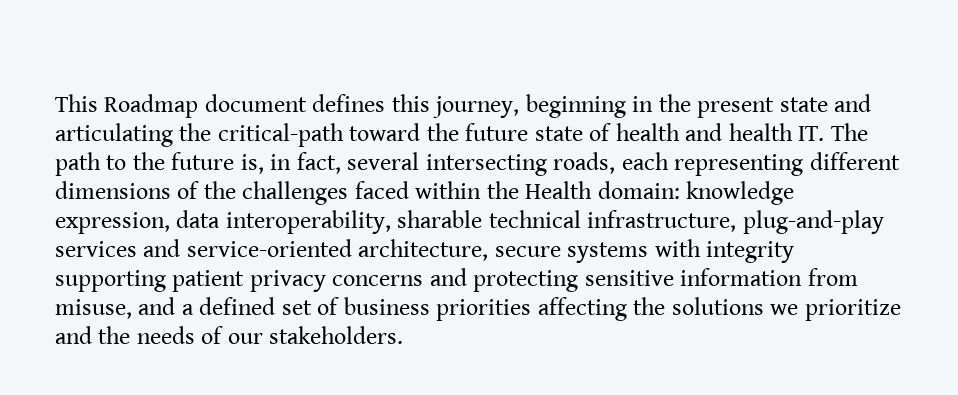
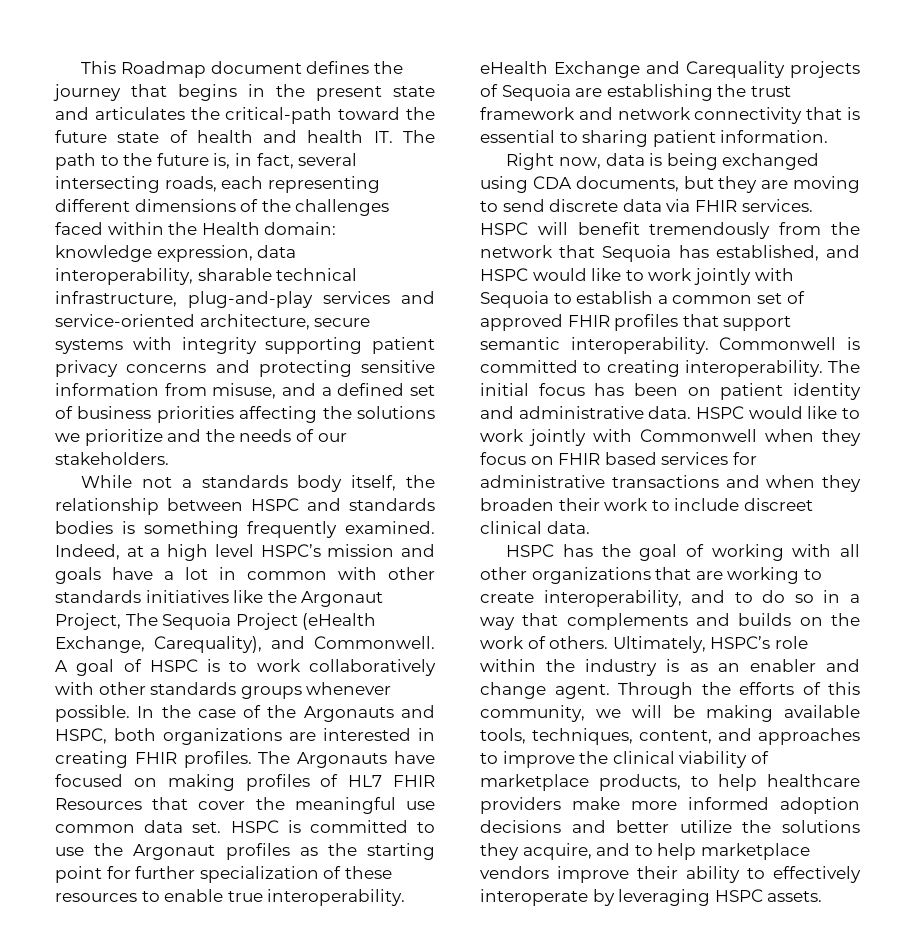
- This Roadmap document defines this journey, beginning in the present state and articulating the critical-path toward the future state of health and health IT. The path to the future is, in fact, several intersecting roads, each representing different dimensions of the challenges faced within the Health domain:
+ This Roadmap document defines the journey that begins in the present state and articulates the critical-path toward the future state of health and health IT. The path to the future is, in fact, several intersecting roads, each representing different dimensions of the challenges faced within the Health domain:
+ While not a standards body itself, the relationship between HSPC and standards bodies is something frequently examined. Indeed, at a high level HSPC’s mission and goals have a lot in common with other standards initiatives like the Argonaut Project, The Sequoia Project (eHealth Exchange, Carequality), and Commonwell. A goal of HSPC is to work collaboratively with other standards groups whenever possible. In the case of the Argonauts and HSPC, both organizations are interested in creating FHIR profiles. The Argonauts have focused on making profiles of HL7 FHIR Resources that cover the meaningful use common data set. HSPC is committed to use the Argonaut profiles as the starting point for further specialization of these resources to enable true interoperability. eHealth Exchange and Carequality projects of Sequoia are establishing the trust framework and network connectivity that is essential to sharing patient information.
+ Right now, data is being exchanged using CDA documents, but they are moving to send discrete data via FHIR services. HSPC will benefit tremendously from the network that Sequoia has established, and HSPC would like to work jointly with Sequoia to establish a common set of approved FHIR profiles that support semantic interoperability. Commonwell is committed to creating interoperability. The initial focus has been on patient identity and administrative data. HSPC would like to work jointly with Commonwell when they focus on FHIR based services for administrative transactions and when they broaden their work to include discreet clinical data.
+ HSPC has the goal of working with all other organizations that are working to create interoperability, and to do so in a way that complements and builds on the work of others. Ultimately, HSPC’s role within the industry is as an enabler and change agent. Through the efforts of this community, we will be making available tools, techniques, content, and approaches to improve the clinical viability of marketplace products, to help healthcare providers make more informed adoption decisions and better utilize the solutions they acquire, and to help marketplace vendors improve their ability to effectively interoperate by leveraging HSPC assets.

